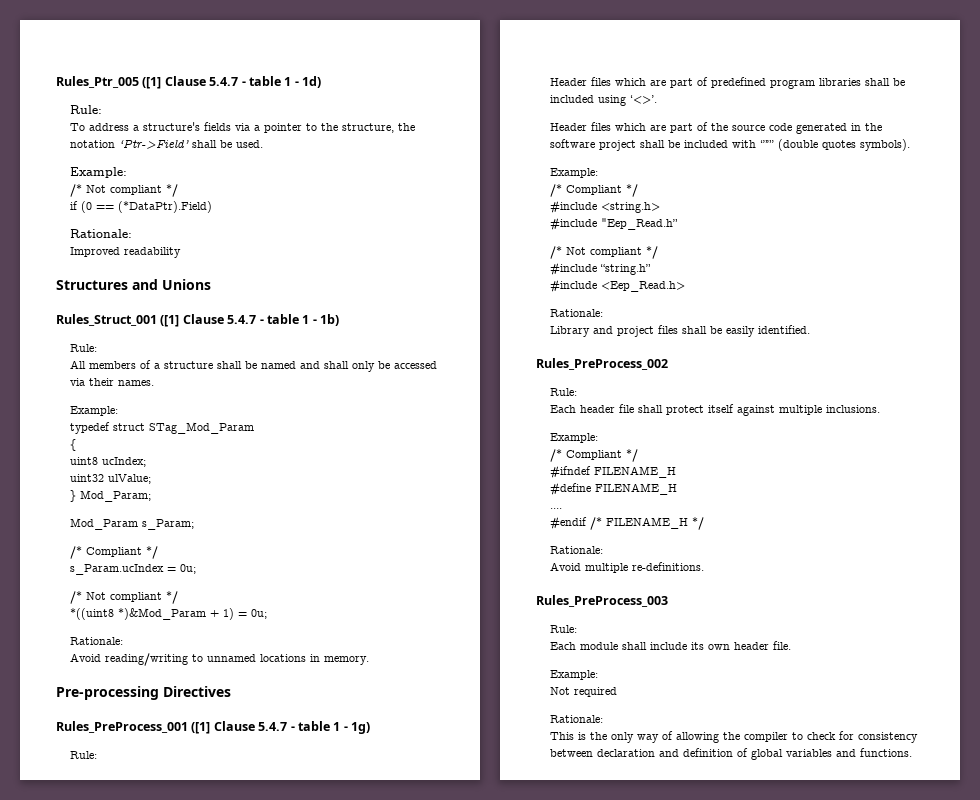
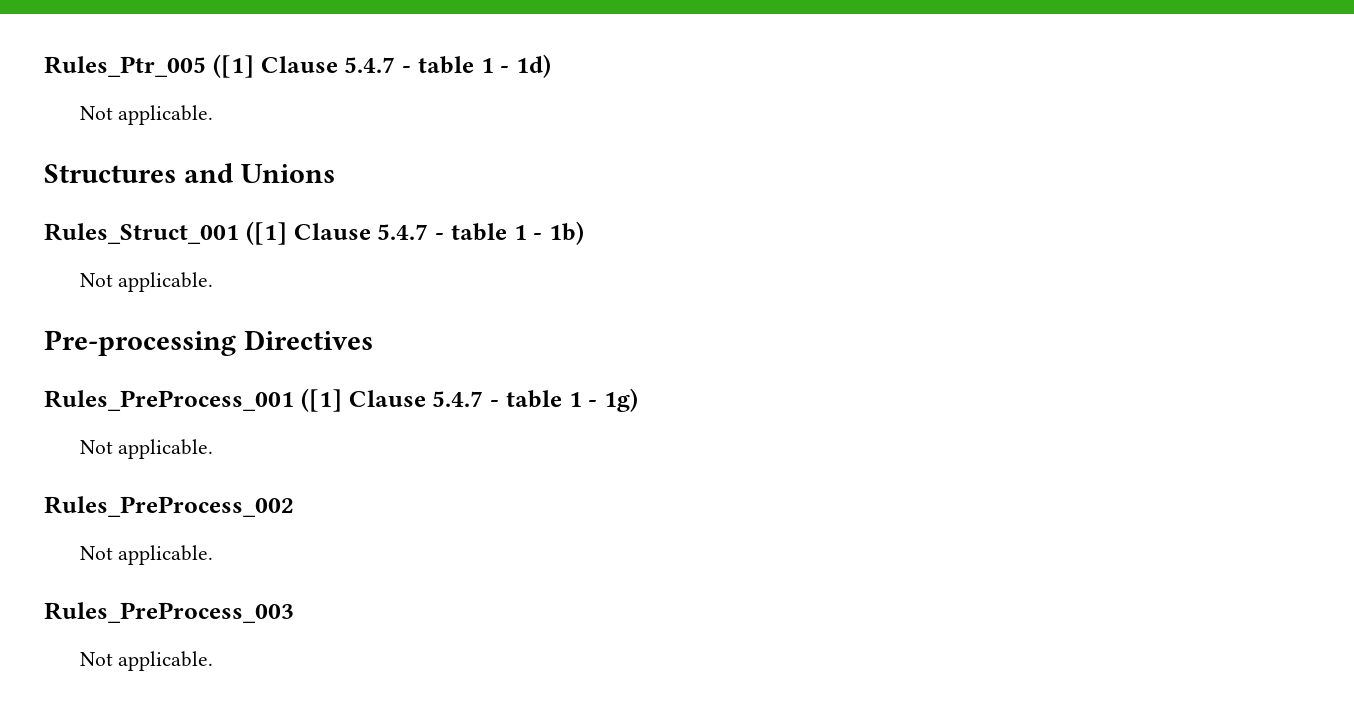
  Rules_Ptr_005 ([1] Clause 5.4.7 - table 1 - 1d)
- Rule:
- To address a structure's fields via a pointer to the structure, the notation ‘Ptr->Field’ shall be used.
- Example:
- /* Not compliant */
- if (0 == (*DataPtr).Field)
- Rationale:
- Improved readability
+ Not applicable.
  Rules_Struct_001 ([1] Clause 5.4.7 - table 1 - 1b)
- Rule:
- All members of a structure shall be named and shall only be accessed via their names.
- Example:
- typedef struct STag_Mod_Param
- {
- uint8 ucIndex;
- uint32 ulValue;
- } Mod_Param;
- Mod_Param s_Param;
- /* Compliant */
- s_Param.ucIndex = 0u;
- /* Not compliant */
- *((uint8 *)&Mod_Param + 1) = 0u;
- Rationale:
- Avoid reading/writing to unnamed locations in memory.
+ Not applicable.
  Rules_PreProcess_001 ([1] Clause 5.4.7 - table 1 - 1g)
- Rule:
- Header files which are part of predefined program libraries shall be included using ‘<>’.
- Header files which are part of the source code generated in the software project shall be included with ‘””’ (double quotes symbols).
- Example:
- /* Compliant */
- #include <string.h>
- #include "Eep_Read.h”
- /* Not compliant */
- #include “string.h”
- #include <Eep_Read.h>
- Rationale:
- Library and project files shall be easily identified.
+ Not applicable.
  Rules_PreProcess_002
- Rule:
- Each header file shall protect itself against multiple inclusions.
- Example:
- /* Compliant */
- #ifndef FILENAME_H
- #define FILENAME_H
- ....
- #endif /* FILENAME_H */
- Rationale:
- Avoid multiple re-definitions.
+ Not applicable.
  Rules_PreProcess_003
- Rule:
- Each module shall include its own header file.
- Example:
- Not required
- Rationale:
- This is the only way of allowing the compiler to check for consistency between declaration and definition of global variables and functions.
+ Not applicable.

